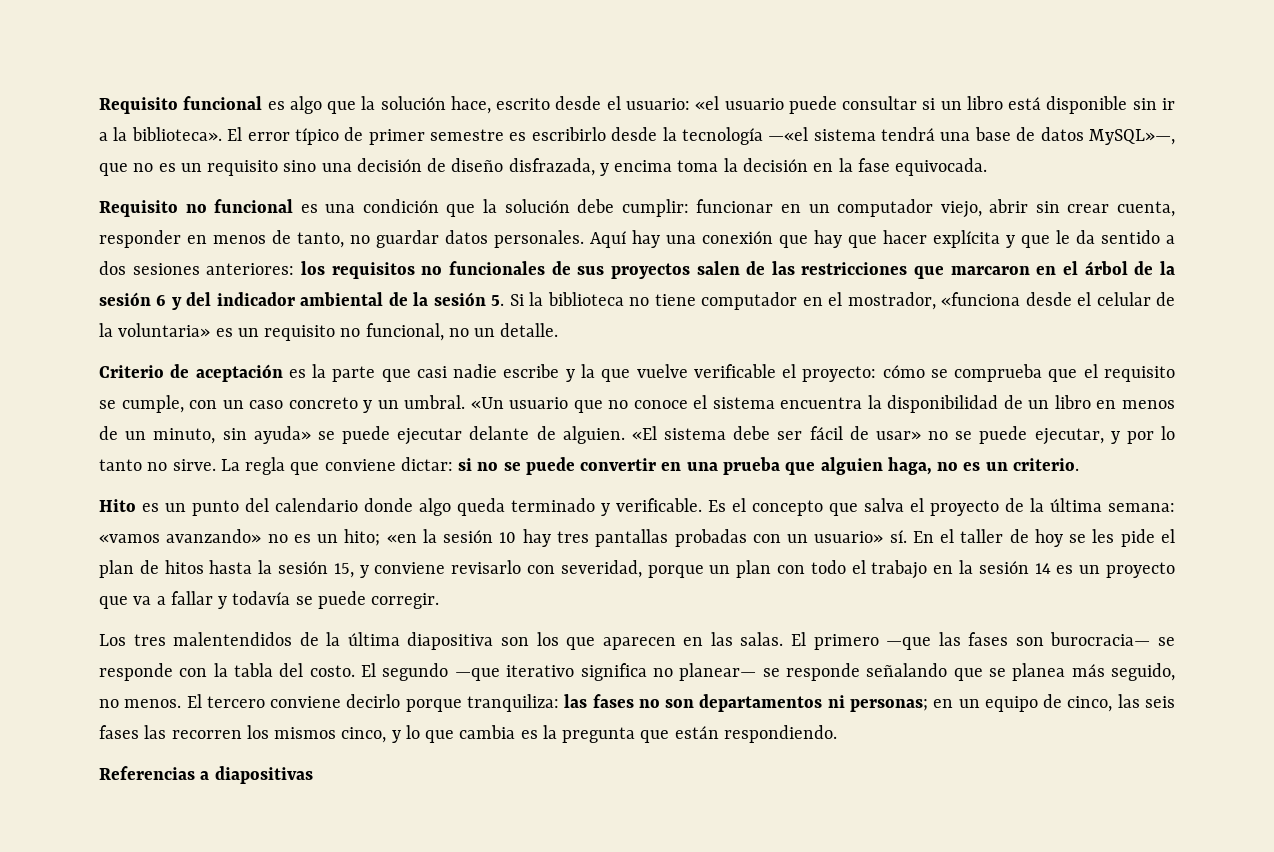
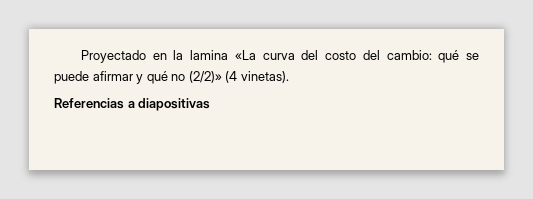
- Requisito funcional es algo que la solución hace, escrito desde el usuario: «el usuario puede consultar si un libro está disponible sin ir a la biblioteca». El error típico de primer semestre es escribirlo desde la tecnología —«el sistema tendrá una base de datos MySQL»—, que no es un requisito sino una decisión de diseño disfrazada, y encima toma la decisión en la fase equivocada.
- Requisito no funcional es una condición que la solución debe cumplir: funcionar en un computador viejo, abrir sin crear cuenta, responder en menos de tanto, no guardar datos personales. Aquí hay una conexión que hay que hacer explícita y que le da sentido a dos sesiones anteriores: los requisitos no funcionales de sus proyectos salen de las restricciones que marcaron en el árbol de la sesión 6 y del indicador ambiental de la sesión 5. Si la biblioteca no tiene computador en el mostrador, «funciona desde el celular de la voluntaria» es un requisito no funcional, no un detalle.
- Criterio de aceptación es la parte que casi nadie escribe y la que vuelve verificable el proyecto: cómo se comprueba que el requisito se cumple, con un caso concreto y un umbral. «Un usuario que no conoce el sistema encuentra la disponibilidad de un libro en menos de un minuto, sin ayuda» se puede ejecutar delante de alguien. «El sistema debe ser fácil de usar» no se puede ejecutar, y por lo tanto no sirve. La regla que conviene dictar: si no se puede convertir en una prueba que alguien haga, no es un criterio.
- Hito es un punto del calendario donde algo queda terminado y verificable. Es el concepto que salva el proyecto de la última semana: «vamos avanzando» no es un hito; «en la sesión 10 hay tres pantallas probadas con un usuario» sí. En el taller de hoy se les pide el plan de hitos hasta la sesión 15, y conviene revisarlo con severidad, porque un plan con todo el trabajo en la sesión 14 es un proyecto que va a fallar y todavía se puede corregir.
- Los tres malentendidos de la última diapositiva son los que aparecen en las salas. El primero —que las fases son burocracia— se responde con la tabla del costo. El segundo —que iterativo significa no planear— se responde señalando que se planea más seguido, no menos. El tercero conviene decirlo porque tranquiliza: las fases no son departamentos ni personas; en un equipo de cinco, las seis fases las recorren los mismos cinco, y lo que cambia es la pregunta que están respondiendo.
+ Proyectado en la lamina «La curva del costo del cambio: qué se puede afirmar y qué no (2/2)» (4 vinetas).

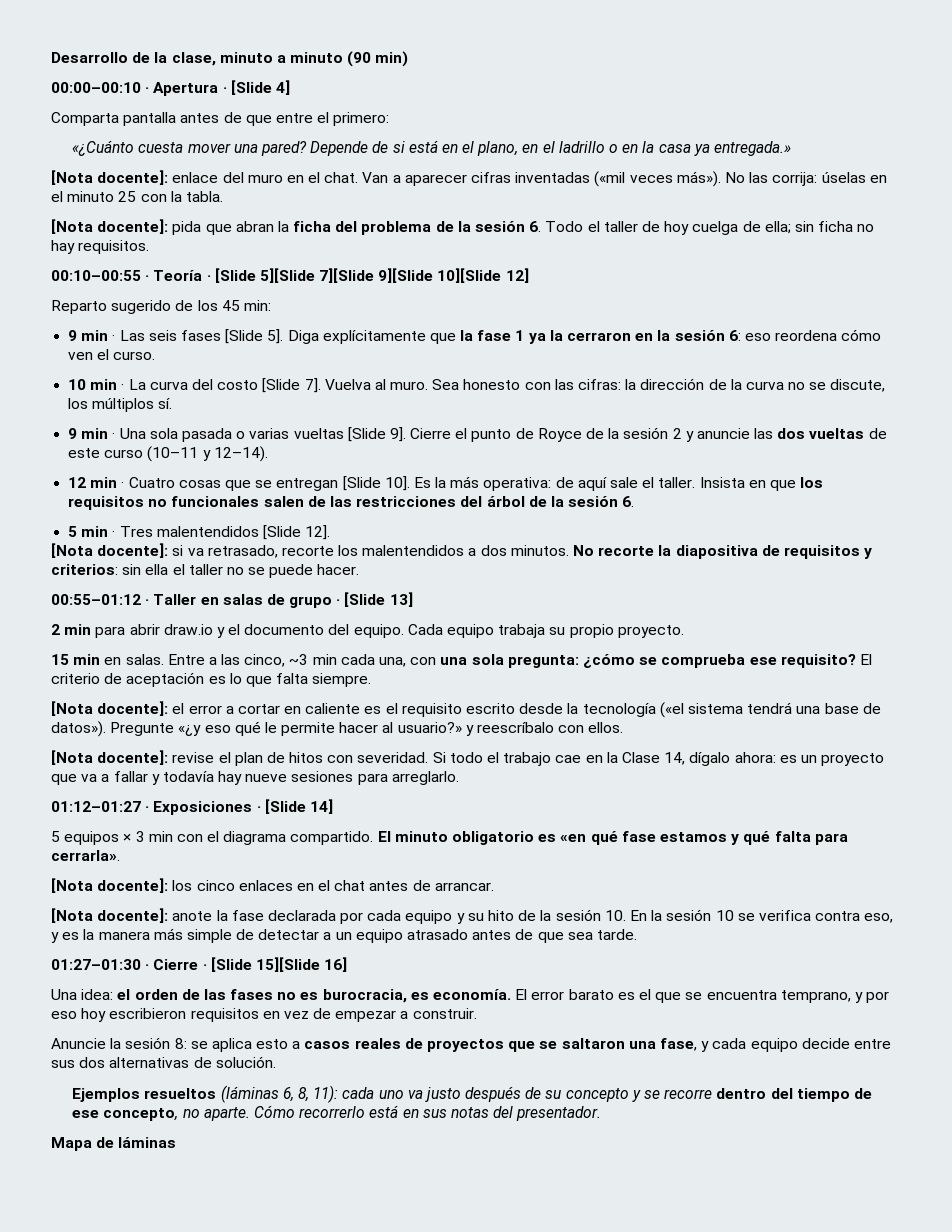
- Proyectado en la lamina «La curva del costo del cambio: qué se puede afirmar y qué no (2/2)» (4 vinetas).
- Referencias a diapositivas
+ Desarrollo de la clase, minuto a minuto (90 min)
+ 00:00–00:10 · Apertura · [Slide 4]
+ Comparta pantalla antes de que entre el primero:
+ «¿Cuánto cuesta mover una pared? Depende de si está en el plano, en el ladrillo o en la casa ya entregada.»
+ [Nota docente]: enlace del muro en el chat. Van a aparecer cifras inventadas («mil veces más»). No las corrija: úselas en el minuto 25 con la tabla.
+ [Nota docente]: pida que abran la ficha del problema de la sesión 6. Todo el taller de hoy cuelga de ella; sin ficha no hay requisitos.
+ 00:10–00:55 · Teoría · [Slide 5][Slide 7][Slide 9][Slide 10][Slide 12]
+ Reparto sugerido de los 45 min:
+ 9 min · Las seis fases [Slide 5]. Diga explícitamente que la fase 1 ya la cerraron en la sesión 6: eso reordena cómo ven el curso.
+ 10 min · La curva del costo [Slide 7]. Vuelva al muro. Sea honesto con las cifras: la dirección de la curva no se discute, los múltiplos sí.
+ 9 min · Una sola pasada o varias vueltas [Slide 9]. Cierre el punto de Royce de la sesión 2 y anuncie las dos vueltas de este curso (10–11 y 12–14).
+ 12 min · Cuatro cosas que se entregan [Slide 10]. Es la más operativa: de aquí sale el taller. Insista en que los requisitos no funcionales salen de las restricciones del árbol de la sesión 6.
+ 5 min · Tres malentendidos [Slide 12].
+ [Nota docente]: si va retrasado, recorte los malentendidos a dos minutos. No recorte la diapositiva de requisitos y criterios: sin ella el taller no se puede hacer.
+ 00:55–01:12 · Taller en salas de grupo · [Slide 13]
+ 2 min para abrir draw.io y el documento del equipo. Cada equipo trabaja su propio proyecto.
+ 15 min en salas. Entre a las cinco, ~3 min cada una, con una sola pregunta: ¿cómo se comprueba ese requisito? El criterio de aceptación es lo que falta siempre.
+ [Nota docente]: el error a cortar en caliente es el requisito escrito desde la tecnología («el sistema tendrá una base de datos»). Pregunte «¿y eso qué le permite hacer al usuario?» y reescríbalo con ellos.
+ [Nota docente]: revise el plan de hitos con severidad. Si todo el trabajo cae en la Clase 14, dígalo ahora: es un proyecto que va a fallar y todavía hay nueve sesiones para arreglarlo.
+ 01:12–01:27 · Exposiciones · [Slide 14]
+ 5 equipos × 3 min con el diagrama compartido. El minuto obligatorio es «en qué fase estamos y qué falta para cerrarla».
+ [Nota docente]: los cinco enlaces en el chat antes de arrancar.
+ [Nota docente]: anote la fase declarada por cada equipo y su hito de la sesión 10. En la sesión 10 se verifica contra eso, y es la manera más simple de detectar a un equipo atrasado antes de que sea tarde.
+ 01:27–01:30 · Cierre · [Slide 15][Slide 16]
+ Una idea: el orden de las fases no es burocracia, es economía. El error barato es el que se encuentra temprano, y por eso hoy escribieron requisitos en vez de empezar a construir.
+ Anuncie la sesión 8: se aplica esto a casos reales de proyectos que se saltaron una fase, y cada equipo decide entre sus dos alternativas de solución.
+ Ejemplos resueltos (láminas 6, 8, 11): cada uno va justo después de su concepto y se recorre dentro del tiempo de ese concepto, no aparte. Cómo recorrerlo está en sus notas del presentador.
+ Mapa de láminas

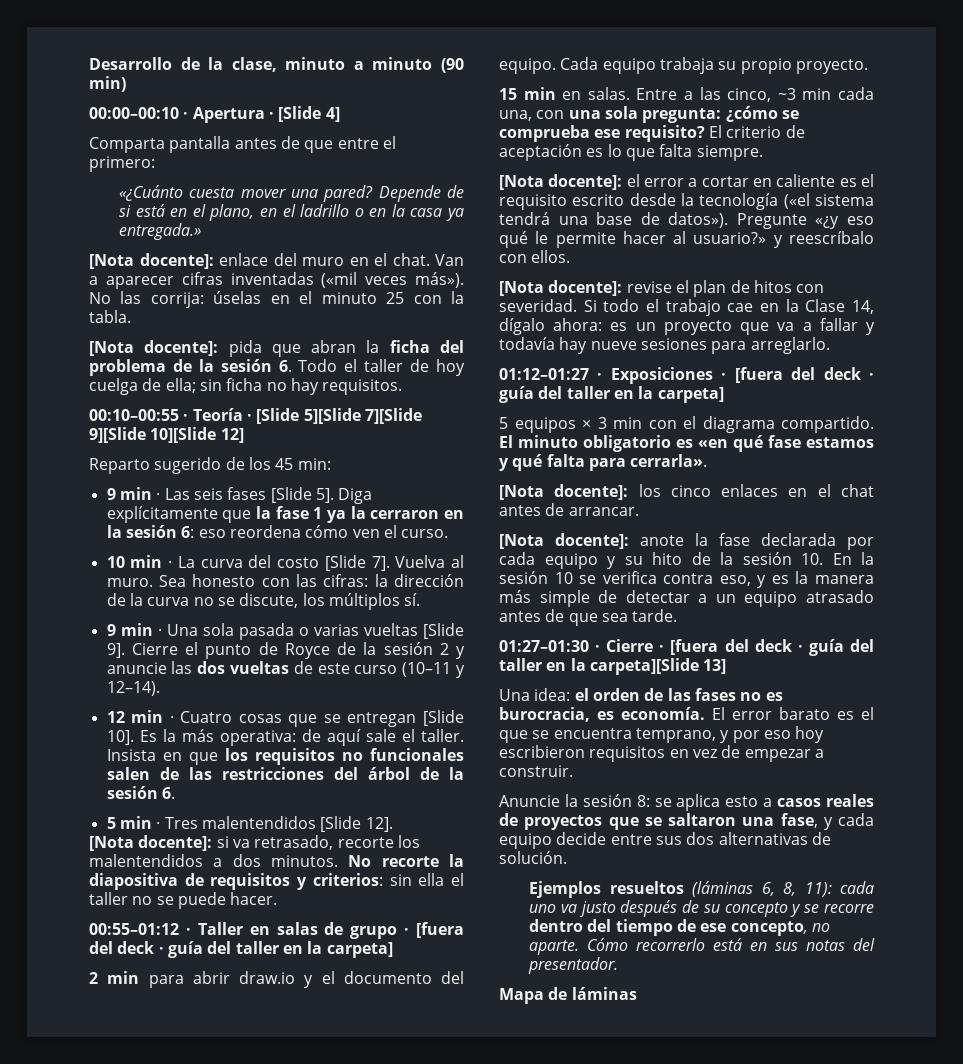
- 00:55–01:12 · Taller en salas de grupo · [Slide 13]
+ 00:55–01:12 · Taller en salas de grupo · [fuera del deck · guía del taller en la carpeta]
- 01:12–01:27 · Exposiciones · [Slide 14]
+ 01:12–01:27 · Exposiciones · [fuera del deck · guía del taller en la carpeta]
- 01:27–01:30 · Cierre · [Slide 15][Slide 16]
+ 01:27–01:30 · Cierre · [fuera del deck · guía del taller en la carpeta][Slide 13]

